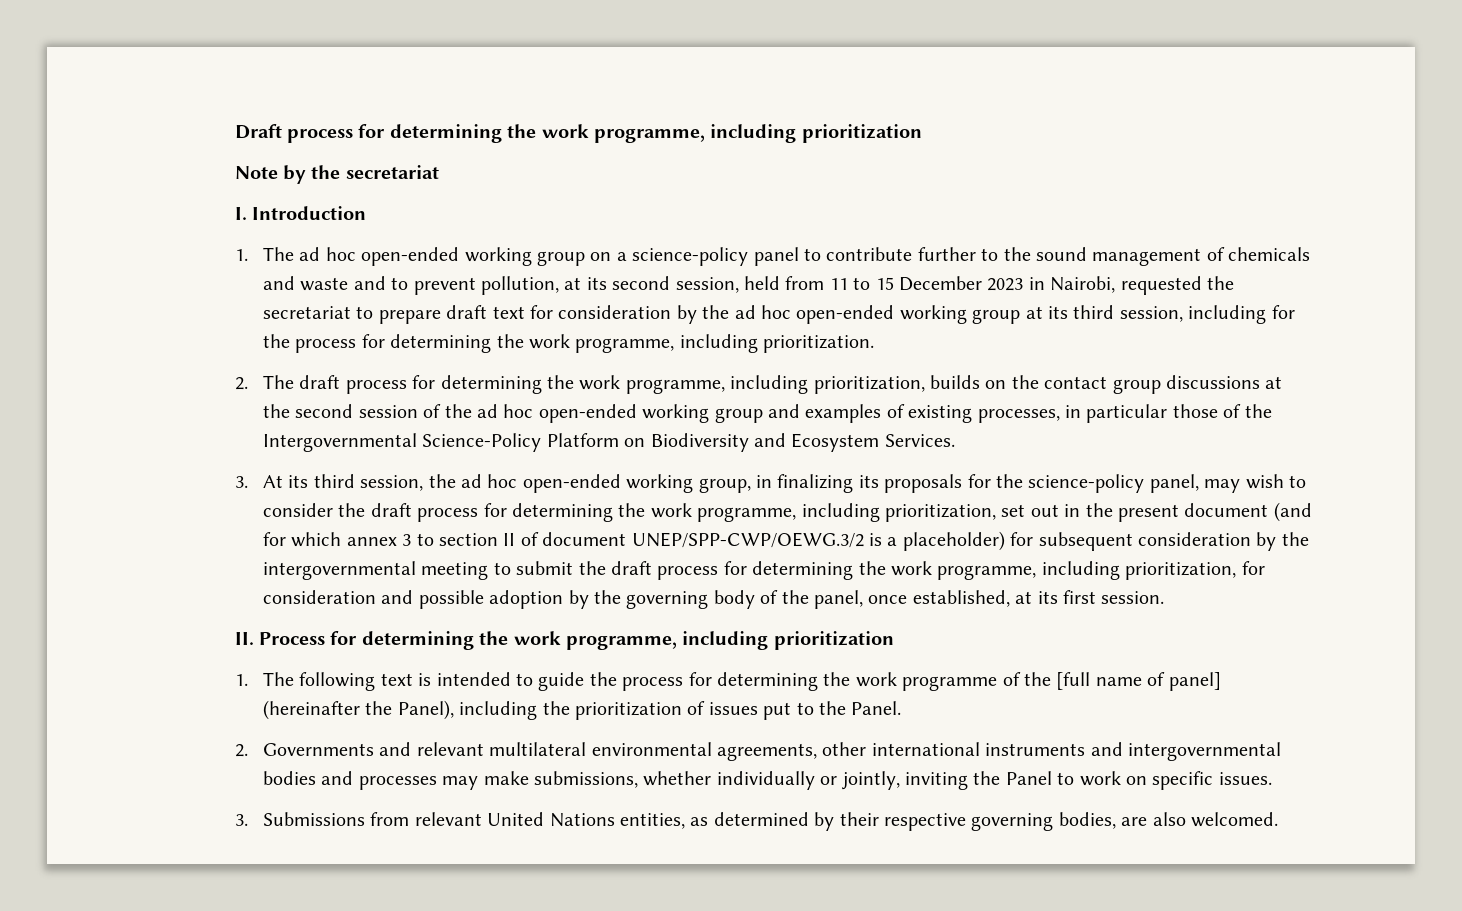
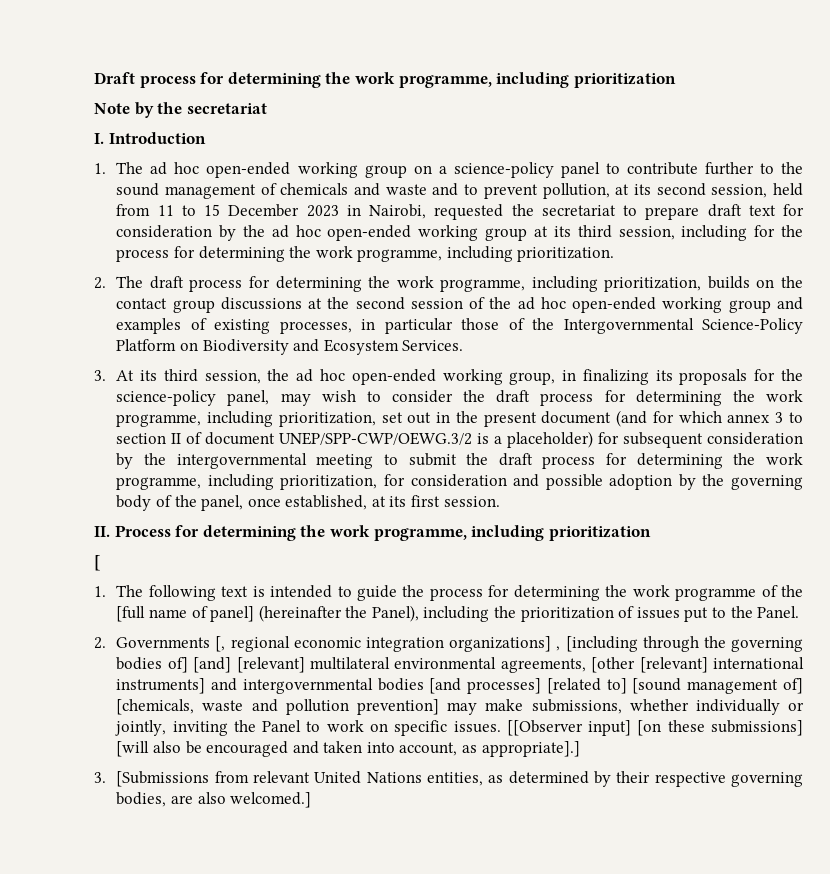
+ [
- 2. Governments and relevant multilateral environmental agreements, other international instruments and intergovernmental bodies and processes may make submissions, whether individually or jointly, inviting the Panel to work on specific issues.
- 3. Submissions from relevant United Nations entities, as determined by their respective governing bodies, are also welcomed.
+ 2. Governments [, regional economic integration organizations] , [including through the governing bodies of] [and] [relevant] multilateral environmental agreements, [other [relevant] international instruments] and intergovernmental bodies [and processes] [related to] [sound management of] [chemicals, waste and pollution prevention] may make submissions, whether individually or jointly, inviting the Panel to work on specific issues. [[Observer input] [on these submissions] [will also be encouraged and taken into account, as appropriate].]
+ 3. [Submissions from relevant United Nations entities, as determined by their respective governing bodies, are also welcomed.]

